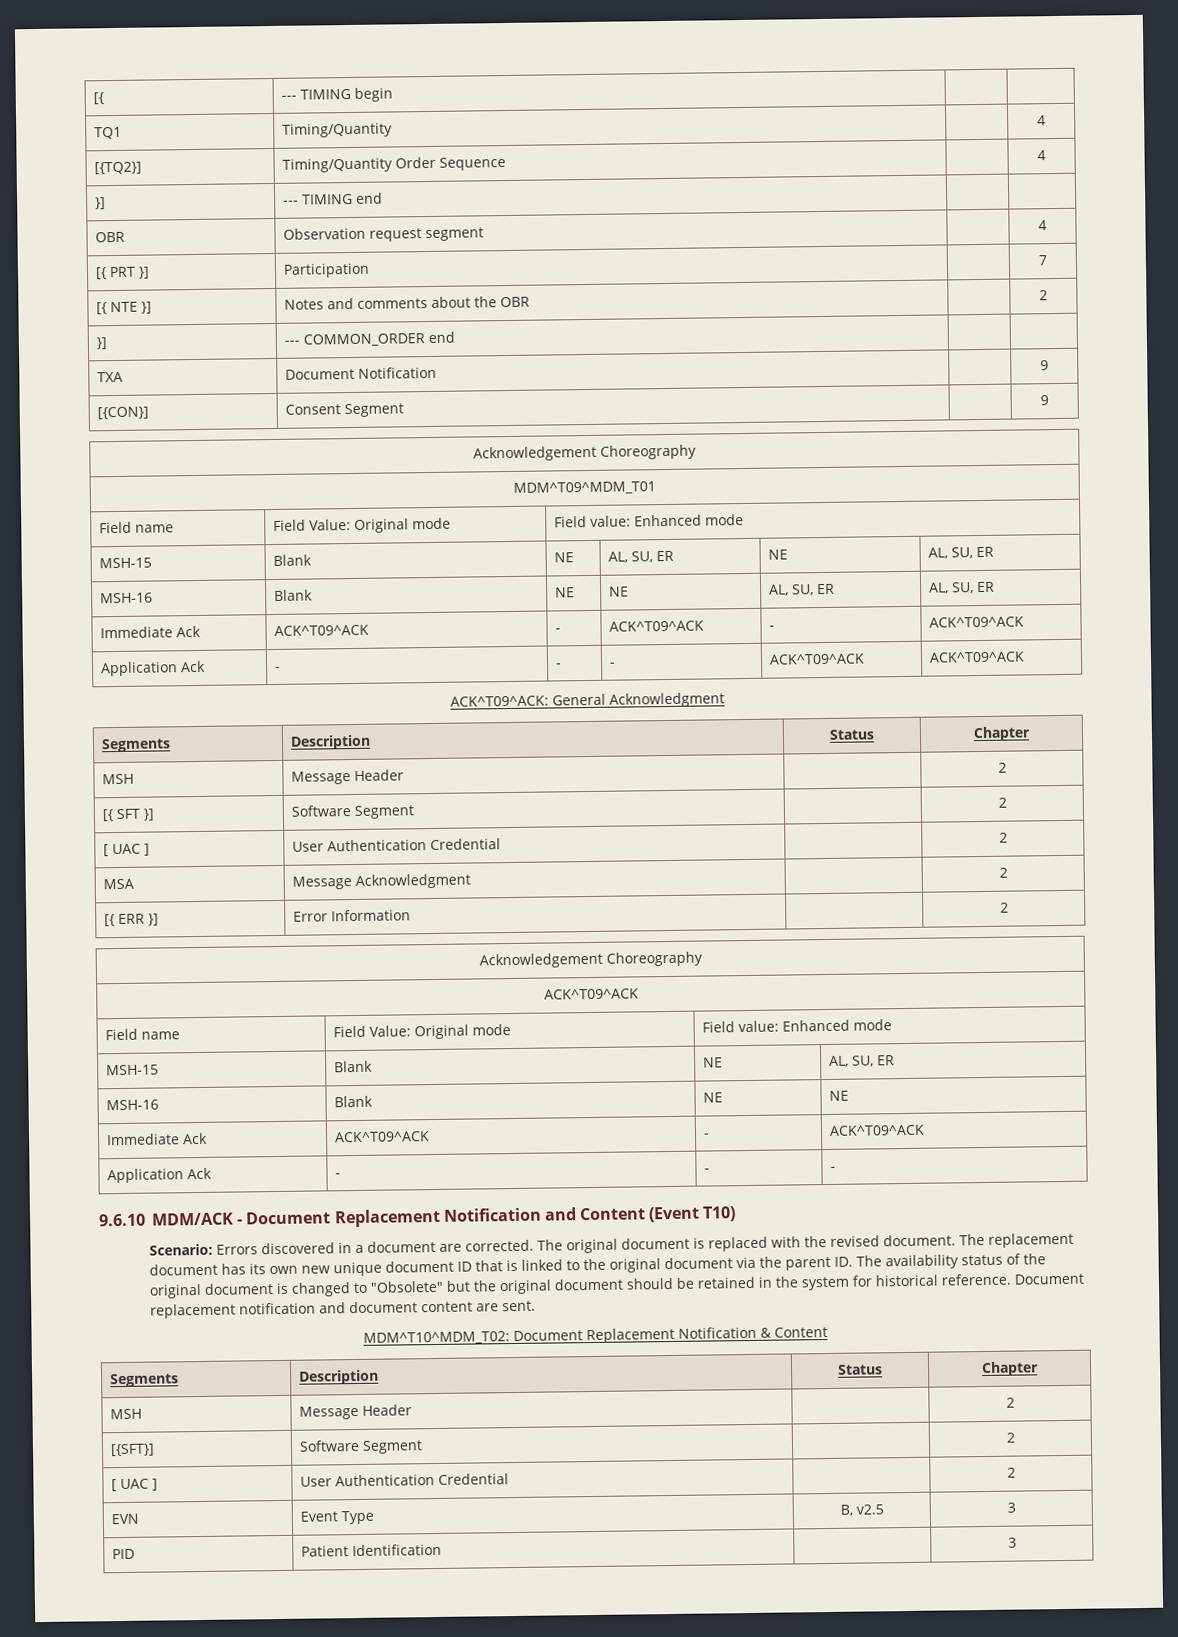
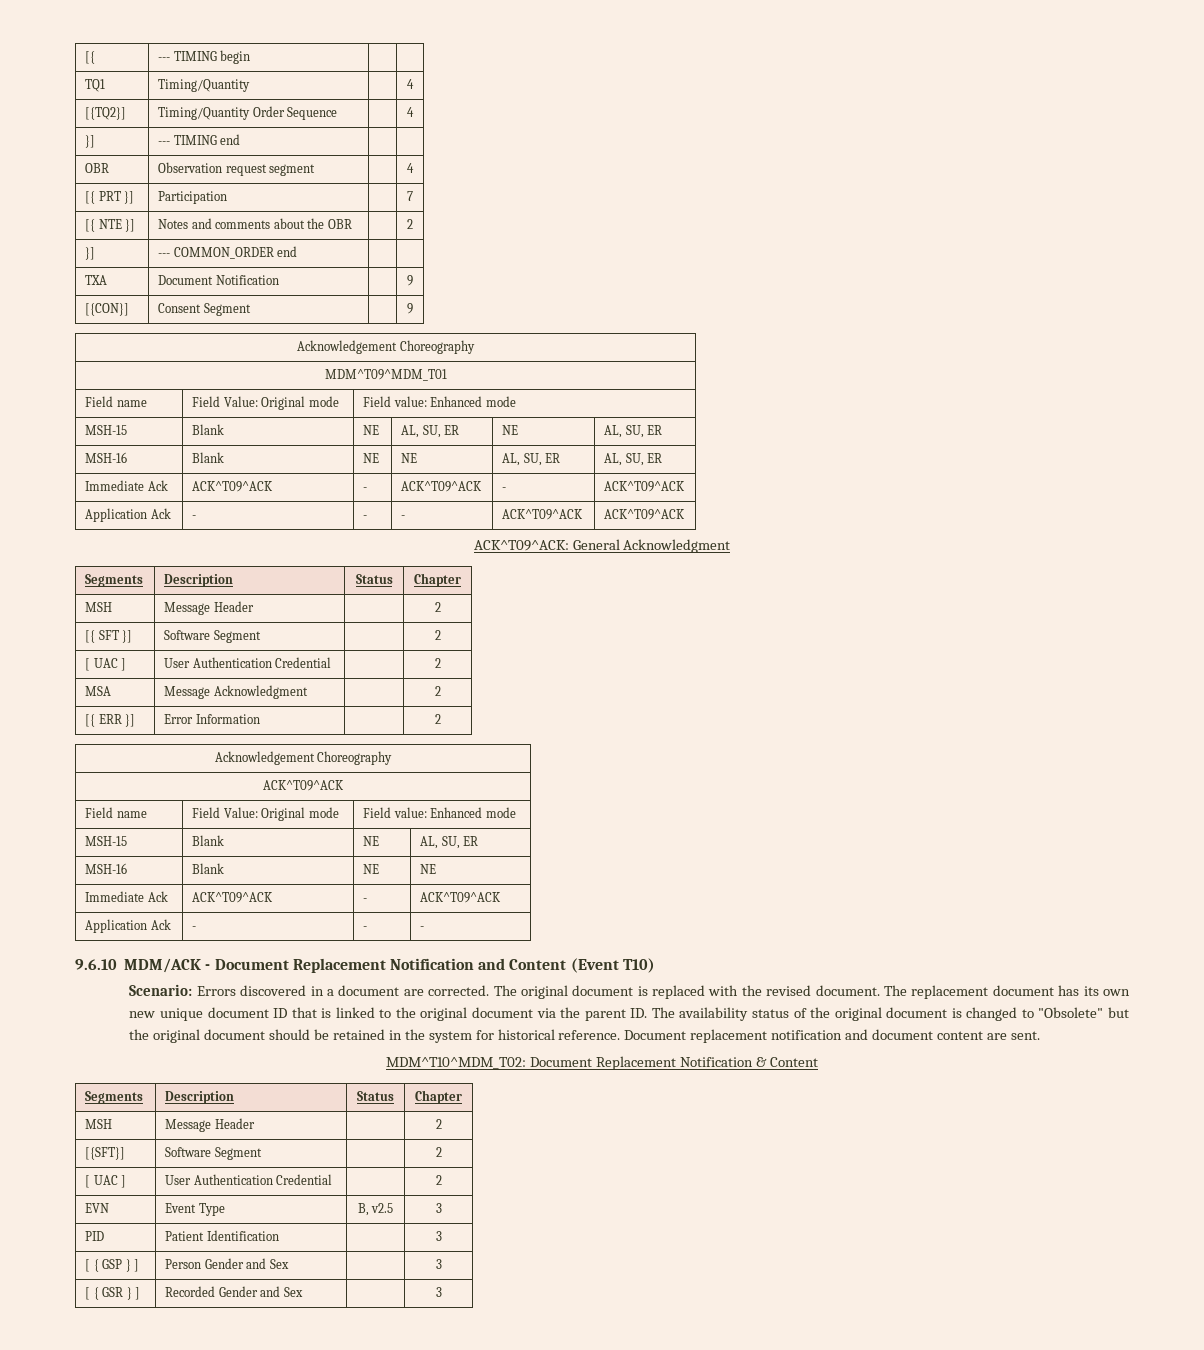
+ [ { GSP } ] | Person Gender and Sex | | 3
+ [ { GSR } ] | Recorded Gender and Sex | | 3

